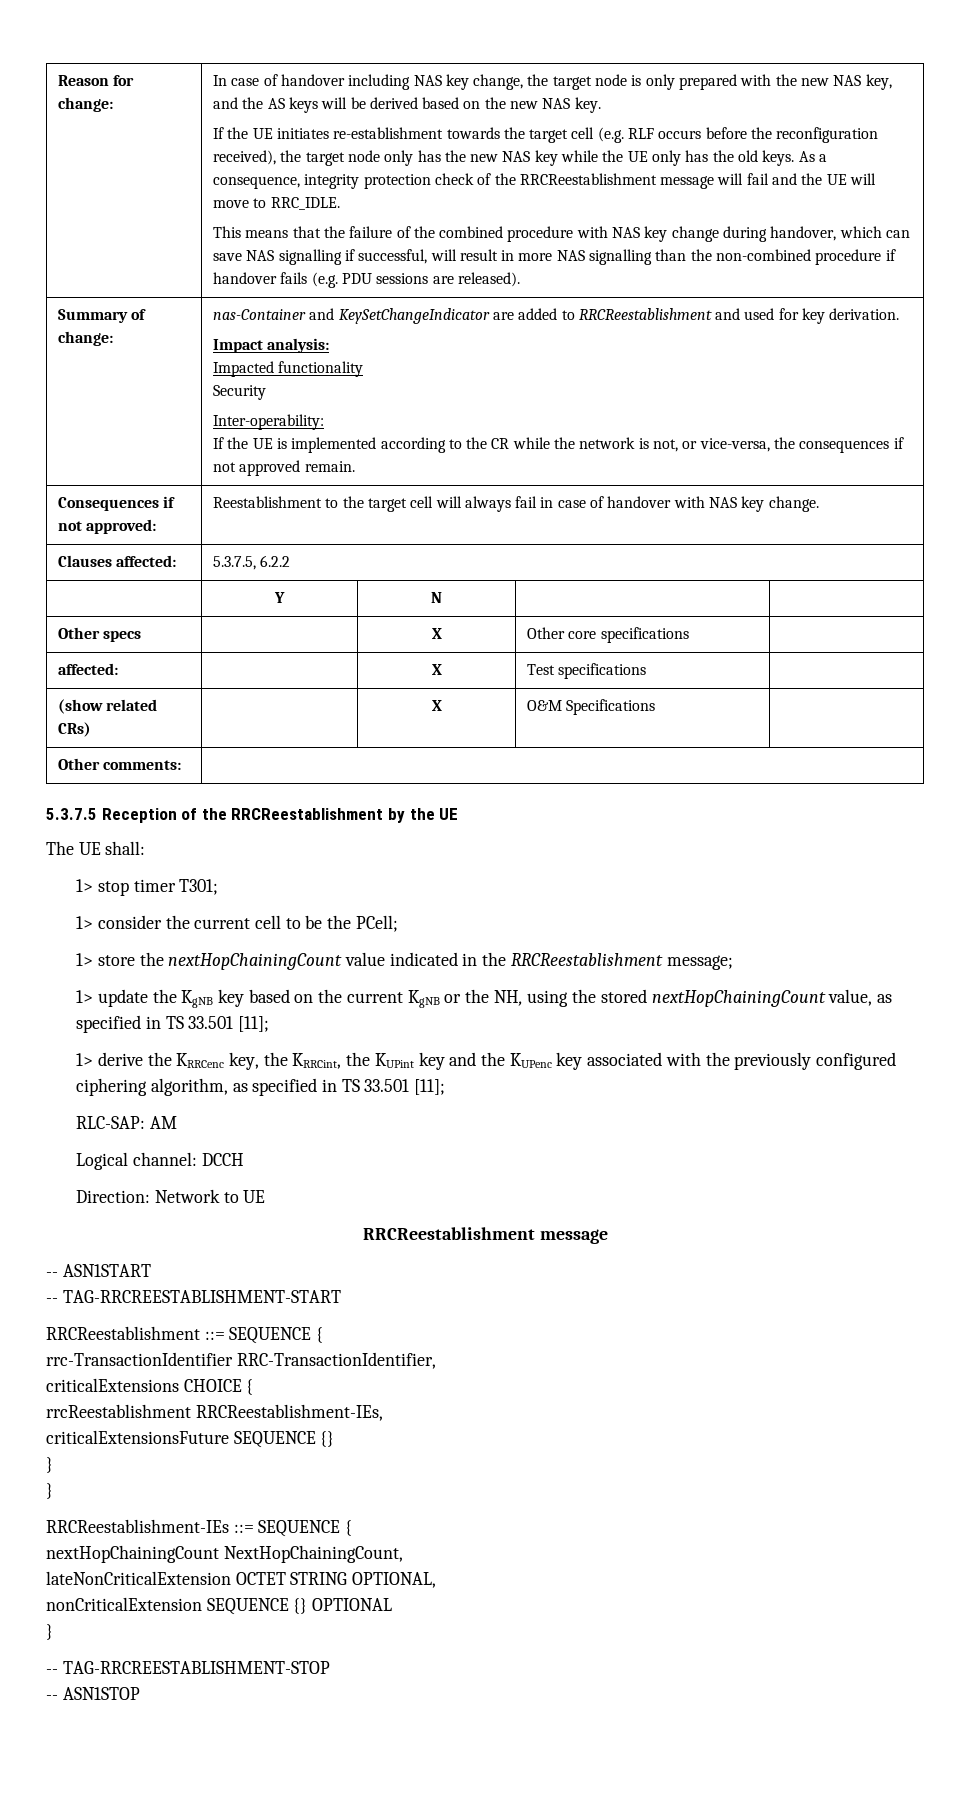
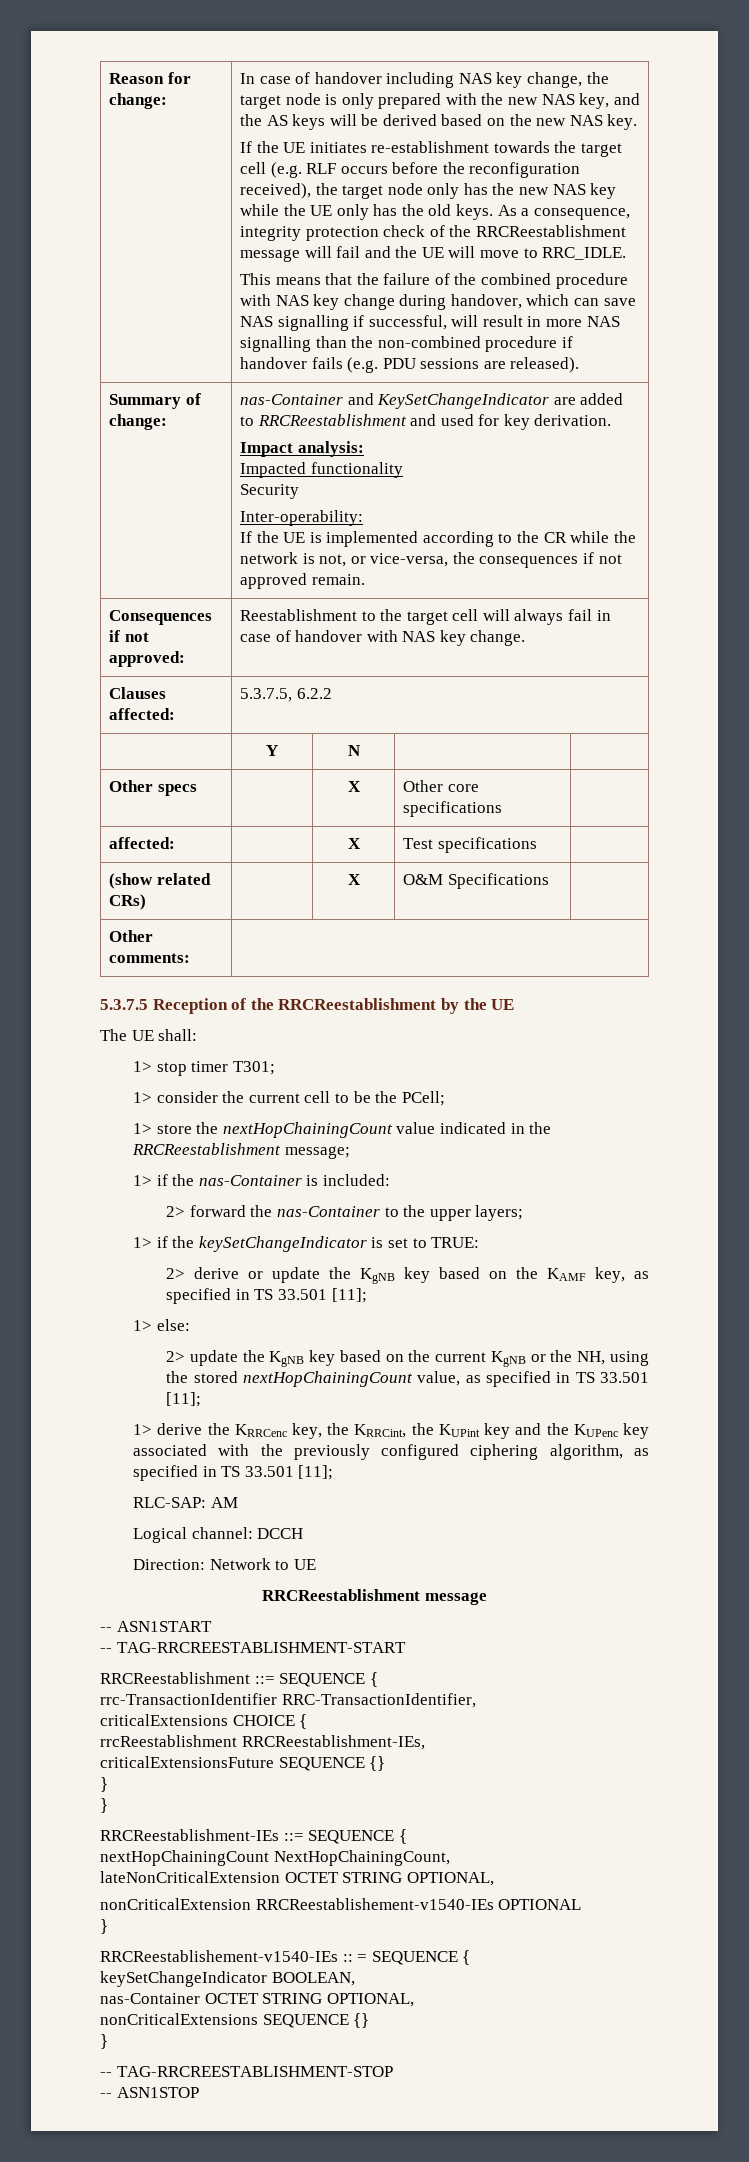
- 1> update the KgNB key based on the current KgNB or the NH, using the stored nextHopChainingCount value, as specified in TS 33.501 [11];
+ 1> if the nas-Container is included:
+ 2> forward the nas-Container to the upper layers;
+ 1> if the keySetChangeIndicator is set to TRUE:
+ 2> derive or update the KgNB key based on the KAMF key, as specified in TS 33.501 [11];
+ 1> else:
+ 2> update the KgNB key based on the current KgNB or the NH, using the stored nextHopChainingCount value, as specified in TS 33.501 [11];
- nonCriticalExtension SEQUENCE {} OPTIONAL
+ nonCriticalExtension RRCReestablishement-v1540-IEs OPTIONAL
+ }
+ RRCReestablishement-v1540-IEs :: = SEQUENCE {
+ keySetChangeIndicator BOOLEAN,
+ nas-Container OCTET STRING OPTIONAL,
+ nonCriticalExtensions SEQUENCE {}

